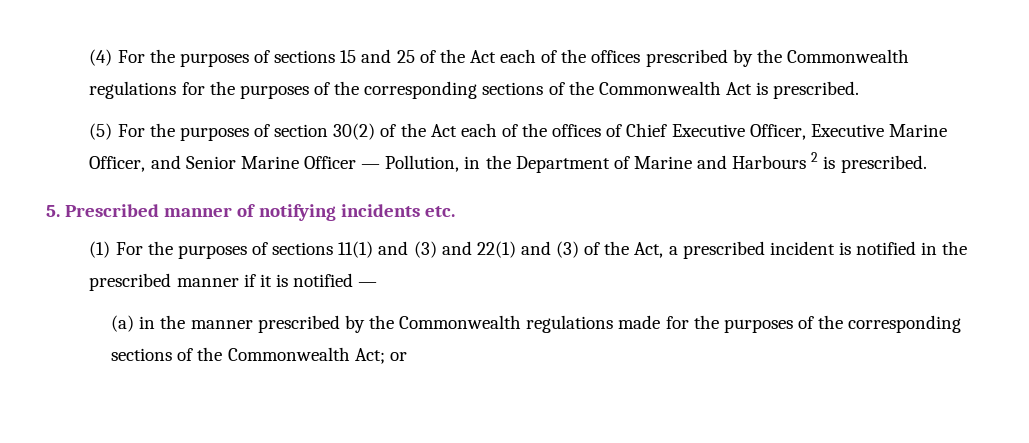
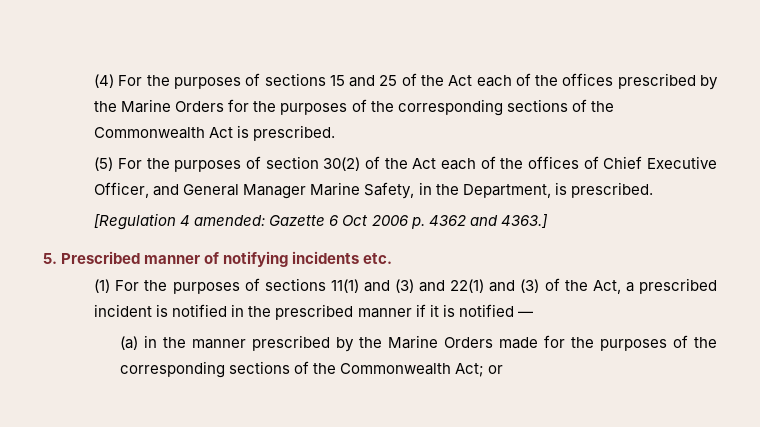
- (4) For the purposes of sections 15 and 25 of the Act each of the offices prescribed by the Commonwealth regulations for the purposes of the corresponding sections of the Commonwealth Act is prescribed.
+ (4) For the purposes of sections 15 and 25 of the Act each of the offices prescribed by the Marine Orders for the purposes of the corresponding sections of the Commonwealth Act is prescribed.
- (5) For the purposes of section 30(2) of the Act each of the offices of Chief Executive Officer, Executive Marine Officer, and Senior Marine Officer — Pollution, in the Department of Marine and Harbours 2 is prescribed.
+ (5) For the purposes of section 30(2) of the Act each of the offices of Chief Executive Officer, and General Manager Marine Safety, in the Department, is prescribed.
+ [Regulation 4 amended: Gazette 6 Oct 2006 p. 4362 and 4363.]
- (a) in the manner prescribed by the Commonwealth regulations made for the purposes of the corresponding sections of the Commonwealth Act; or
+ (a) in the manner prescribed by the Marine Orders made for the purposes of the corresponding sections of the Commonwealth Act; or

